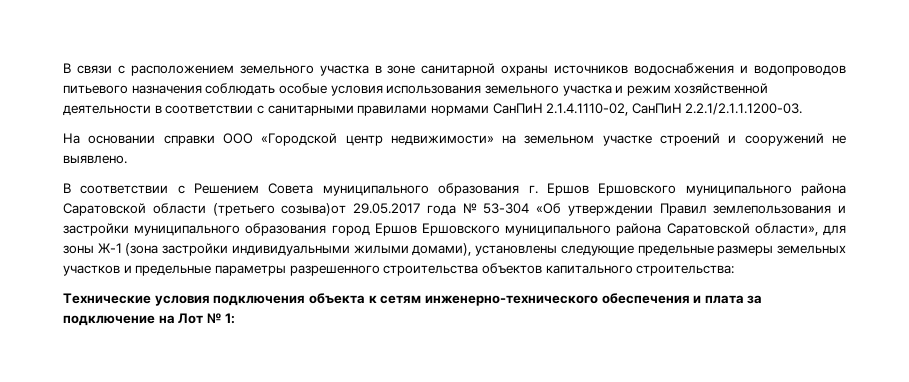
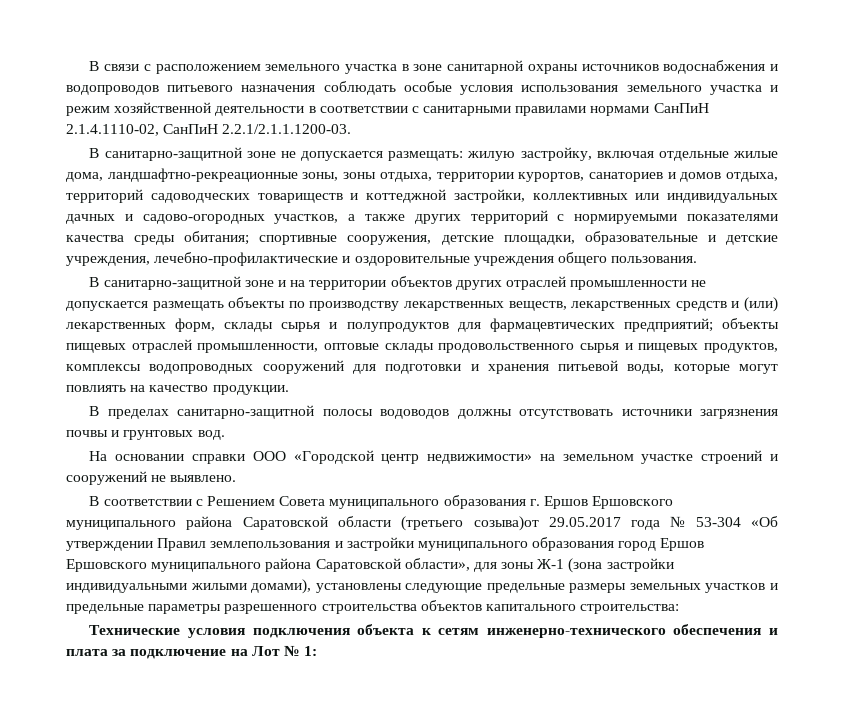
+ В санитарно-защитной зоне не допускается размещать: жилую застройку, включая отдельные жилые дома, ландшафтно-рекреационные зоны, зоны отдыха, территории курортов, санаториев и домов отдыха, территорий садоводческих товариществ и коттеджной застройки, коллективных или индивидуальных дачных и садово-огородных участков, а также других территорий с нормируемыми показателями качества среды обитания; спортивные сооружения, детские площадки, образовательные и детские учреждения, лечебно-профилактические и оздоровительные учреждения общего пользования.
+ В санитарно-защитной зоне и на территории объектов других отраслей промышленности не допускается размещать объекты по производству лекарственных веществ, лекарственных средств и (или) лекарственных форм, склады сырья и полупродуктов для фармацевтических предприятий; объекты пищевых отраслей промышленности, оптовые склады продовольственного сырья и пищевых продуктов, комплексы водопроводных сооружений для подготовки и хранения питьевой воды, которые могут повлиять на качество продукции.
+ В пределах санитарно-защитной полосы водоводов должны отсутствовать источники загрязнения почвы и грунтовых вод.

